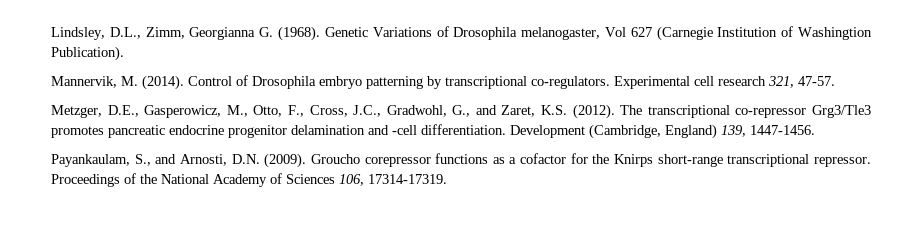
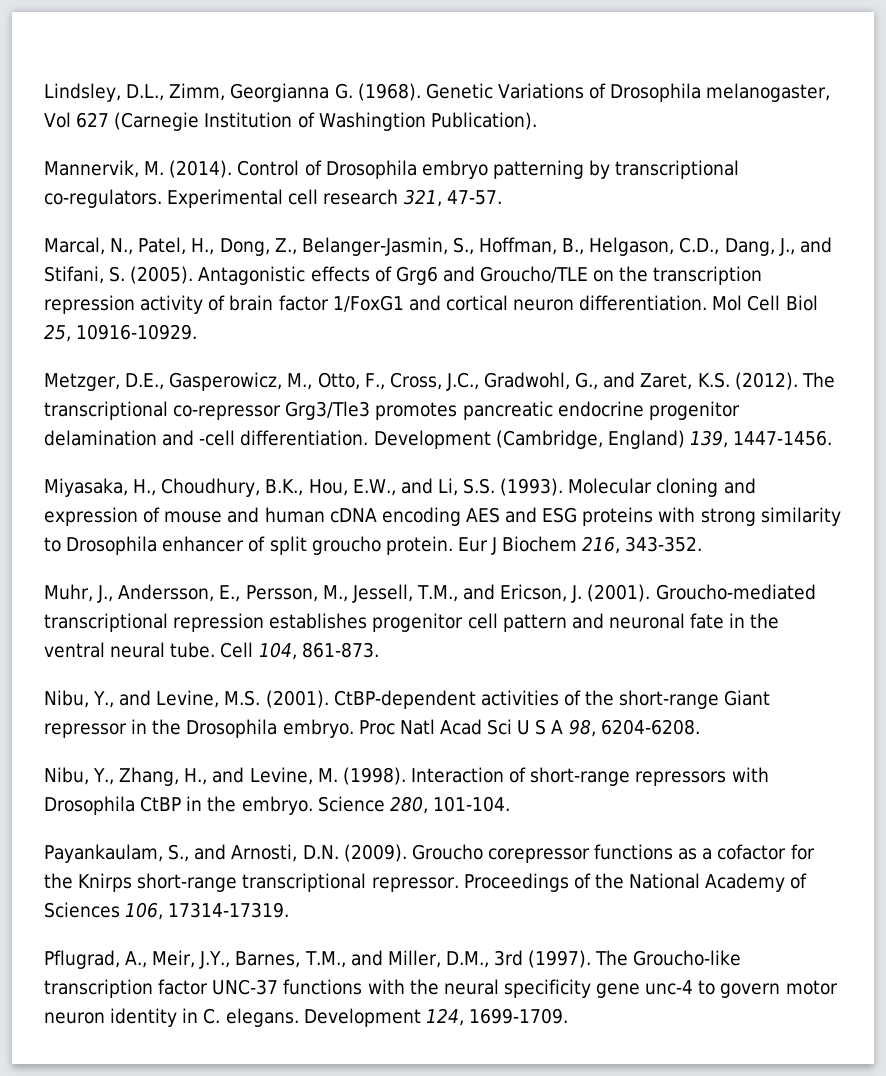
+ Marcal, N., Patel, H., Dong, Z., Belanger-Jasmin, S., Hoffman, B., Helgason, C.D., Dang, J., and Stifani, S. (2005). Antagonistic effects of Grg6 and Groucho/TLE on the transcription repression activity of brain factor 1/FoxG1 and cortical neuron differentiation. Mol Cell Biol 25, 10916-10929.
+ Miyasaka, H., Choudhury, B.K., Hou, E.W., and Li, S.S. (1993). Molecular cloning and expression of mouse and human cDNA encoding AES and ESG proteins with strong similarity to Drosophila enhancer of split groucho protein. Eur J Biochem 216, 343-352.
+ Muhr, J., Andersson, E., Persson, M., Jessell, T.M., and Ericson, J. (2001). Groucho-mediated transcriptional repression establishes progenitor cell pattern and neuronal fate in the ventral neural tube. Cell 104, 861-873.
+ Nibu, Y., and Levine, M.S. (2001). CtBP-dependent activities of the short-range Giant repressor in the Drosophila embryo. Proc Natl Acad Sci U S A 98, 6204-6208.
+ Nibu, Y., Zhang, H., and Levine, M. (1998). Interaction of short-range repressors with Drosophila CtBP in the embryo. Science 280, 101-104.
+ Pflugrad, A., Meir, J.Y., Barnes, T.M., and Miller, D.M., 3rd (1997). The Groucho-like transcription factor UNC-37 functions with the neural specificity gene unc-4 to govern motor neuron identity in C. elegans. Development 124, 1699-1709.

